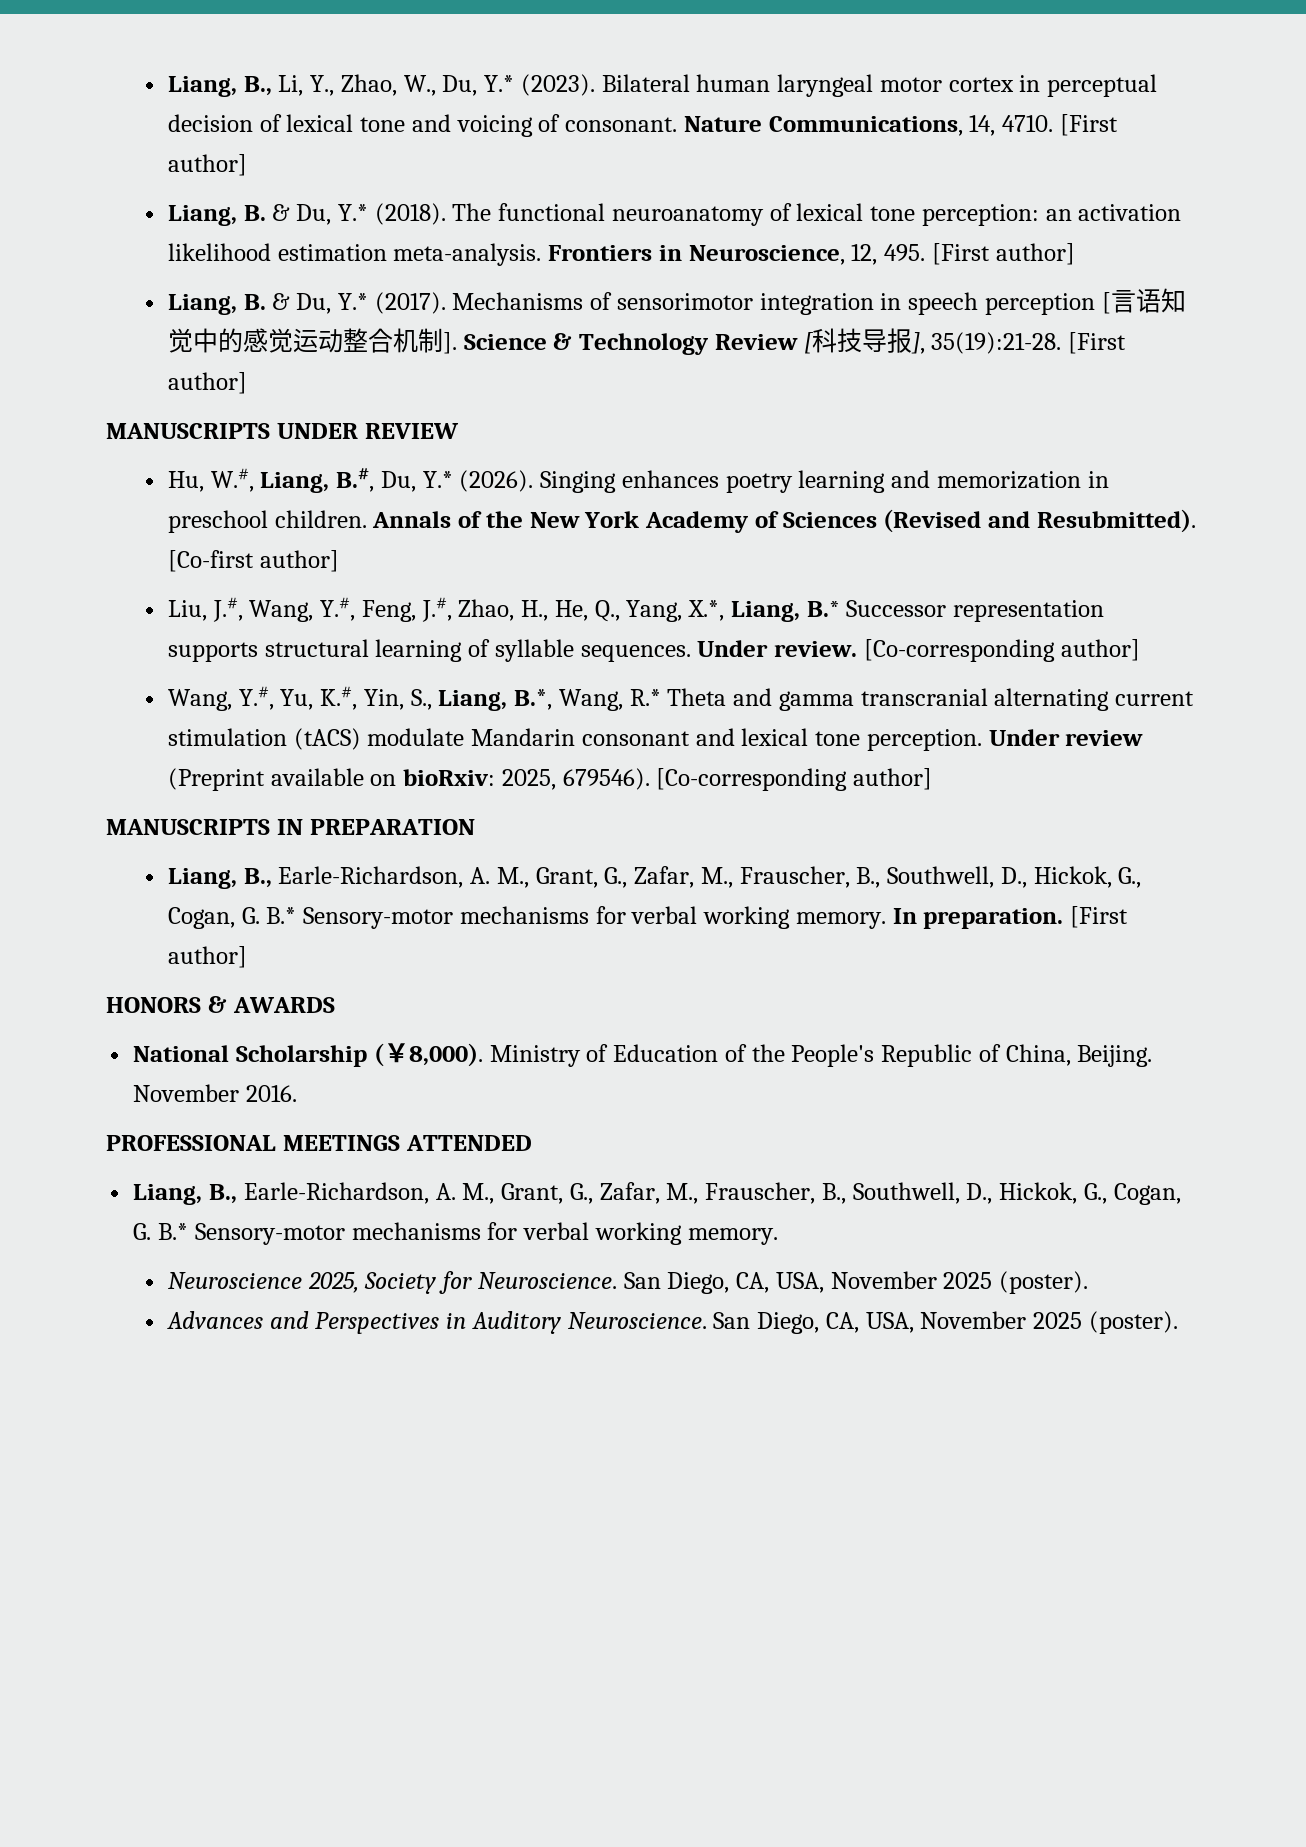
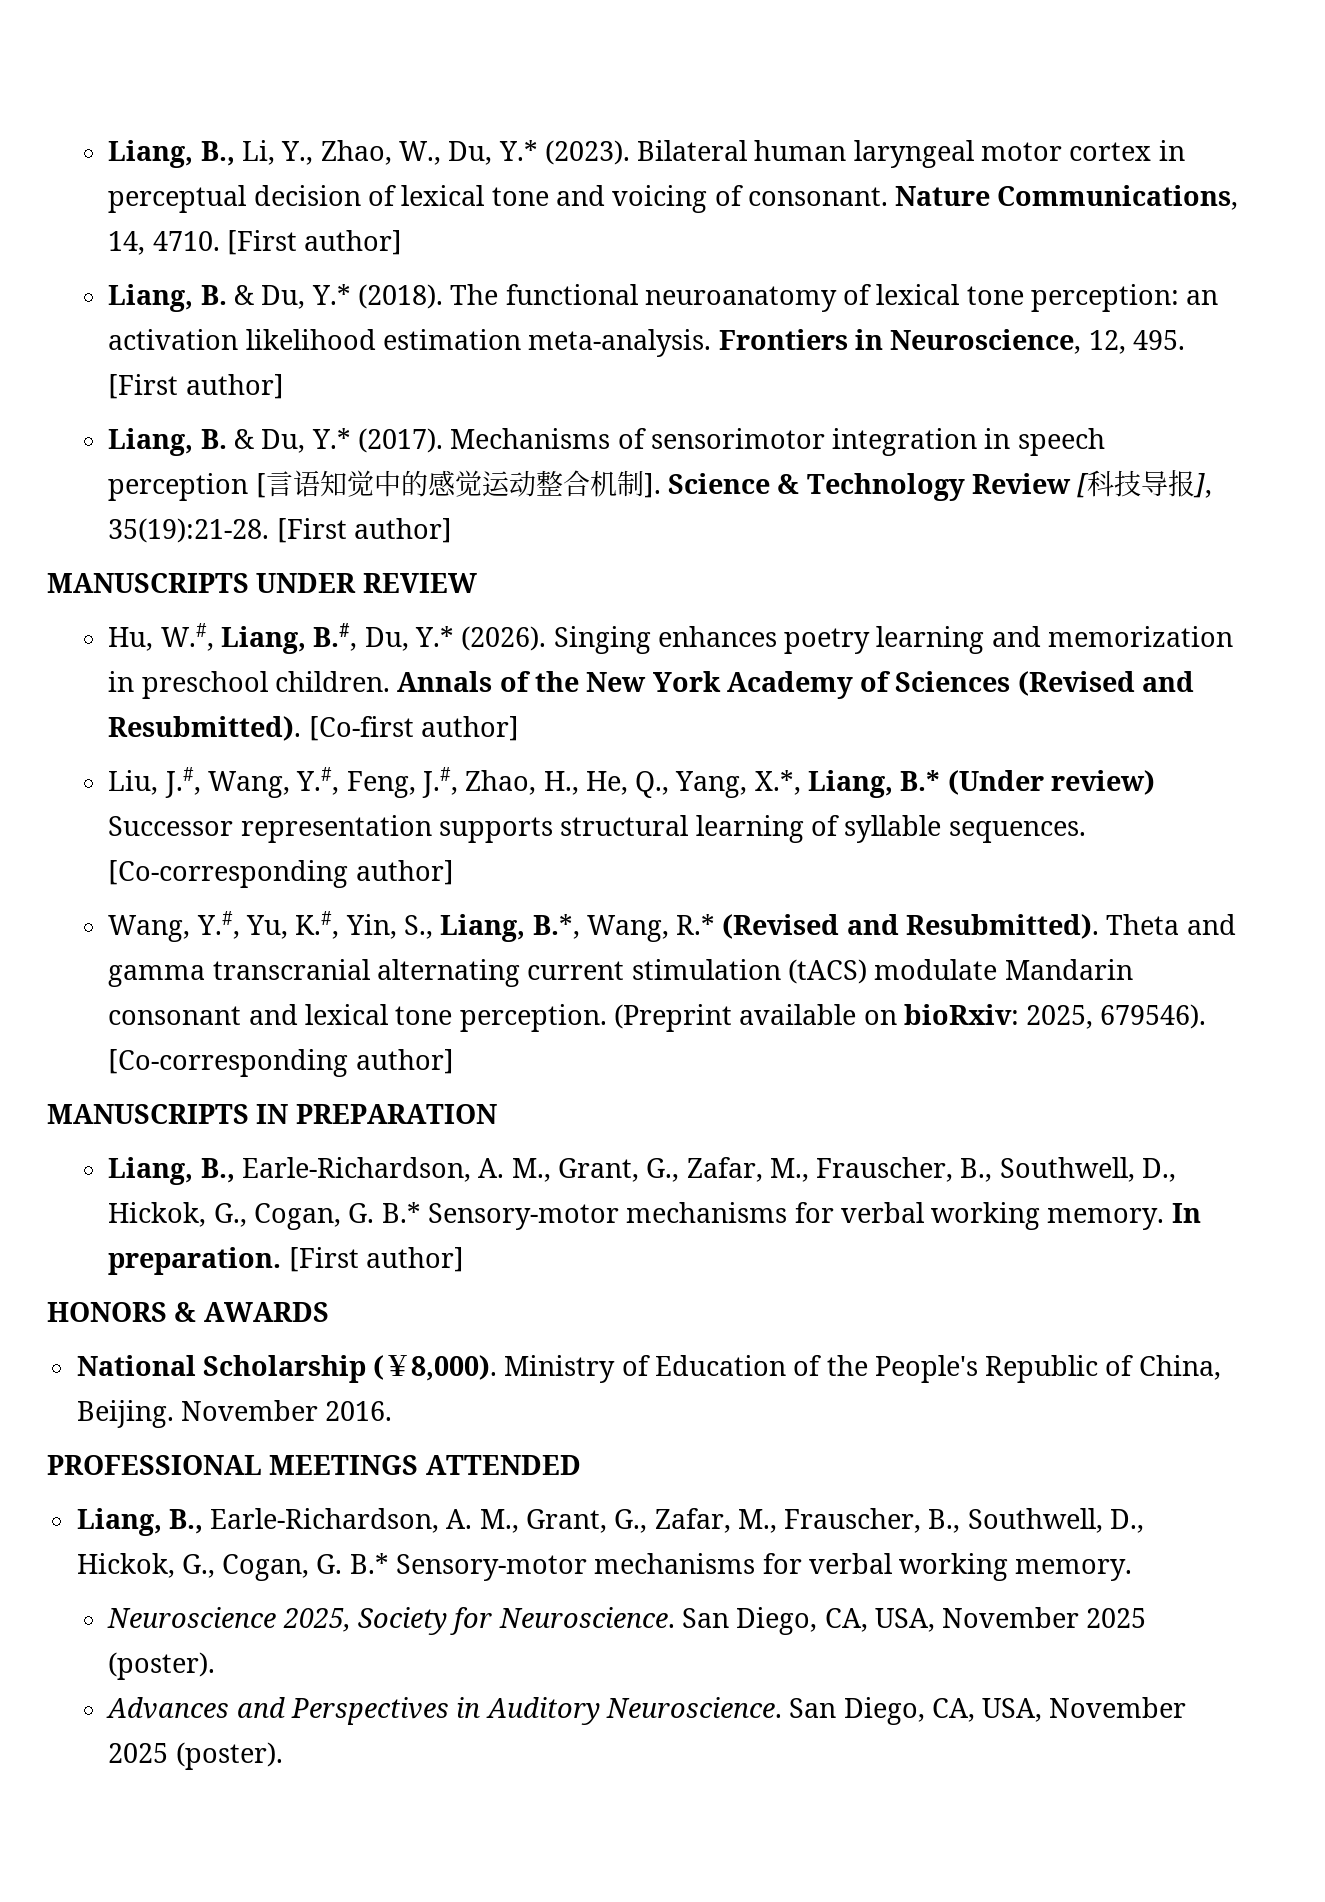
- Liu, J.#, Wang, Y.#, Feng, J.#, Zhao, H., He, Q., Yang, X.*, Liang, B.* Successor representation supports structural learning of syllable sequences.
+ Liu, J.#, Wang, Y.#, Feng, J.#, Zhao, H., He, Q., Yang, X.*, Liang, B.* (Under review) Successor representation supports structural learning of syllable sequences.
- Under review.
- Wang, Y.#, Yu, K.#, Yin, S., Liang, B.*, Wang, R.* Theta and gamma transcranial alternating current stimulation (tACS) modulate Mandarin consonant and lexical tone perception.
+ Wang, Y.#, Yu, K.#, Yin, S., Liang, B.*, Wang, R.* (Revised and Resubmitted). Theta and gamma transcranial alternating current stimulation (tACS) modulate Mandarin consonant and lexical tone perception.
- Under review (Preprint available on bioRxiv: 2025, 679546).
+ (Preprint available on bioRxiv: 2025, 679546).

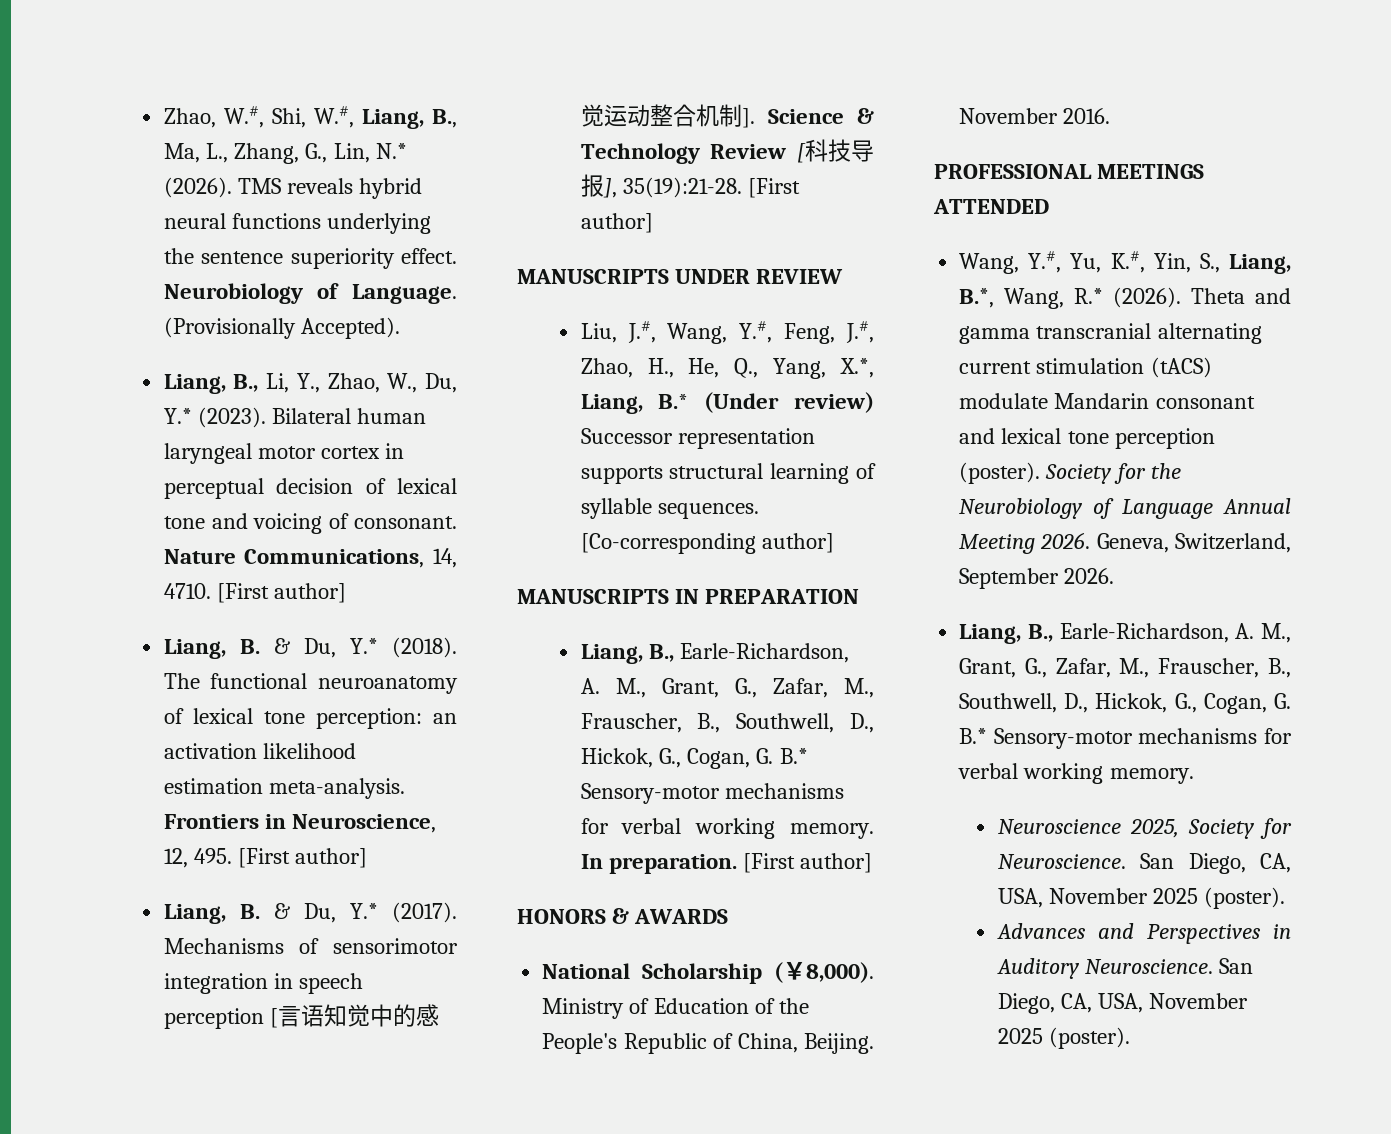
+ Zhao, W.#, Shi, W.#, Liang, B., Ma, L., Zhang, G., Lin, N.* (2026). TMS reveals hybrid neural functions underlying the sentence superiority effect. Neurobiology of Language. (Provisionally Accepted).
- Hu, W.#, Liang, B.#, Du, Y.* (2026). Singing enhances poetry learning and memorization in preschool children. Annals of the New York Academy of Sciences (Revised and Resubmitted). [Co-first author]
- Wang, Y.#, Yu, K.#, Yin, S., Liang, B.*, Wang, R.* (Revised and Resubmitted). Theta and gamma transcranial alternating current stimulation (tACS) modulate Mandarin consonant and lexical tone perception. (Preprint available on bioRxiv: 2025, 679546). [Co-corresponding author]
+ Wang, Y.#, Yu, K.#, Yin, S., Liang, B.*, Wang, R.* (2026). Theta and gamma transcranial alternating current stimulation (tACS) modulate Mandarin consonant and lexical tone perception (poster). Society for the Neurobiology of Language Annual Meeting 2026. Geneva, Switzerland, September 2026.

